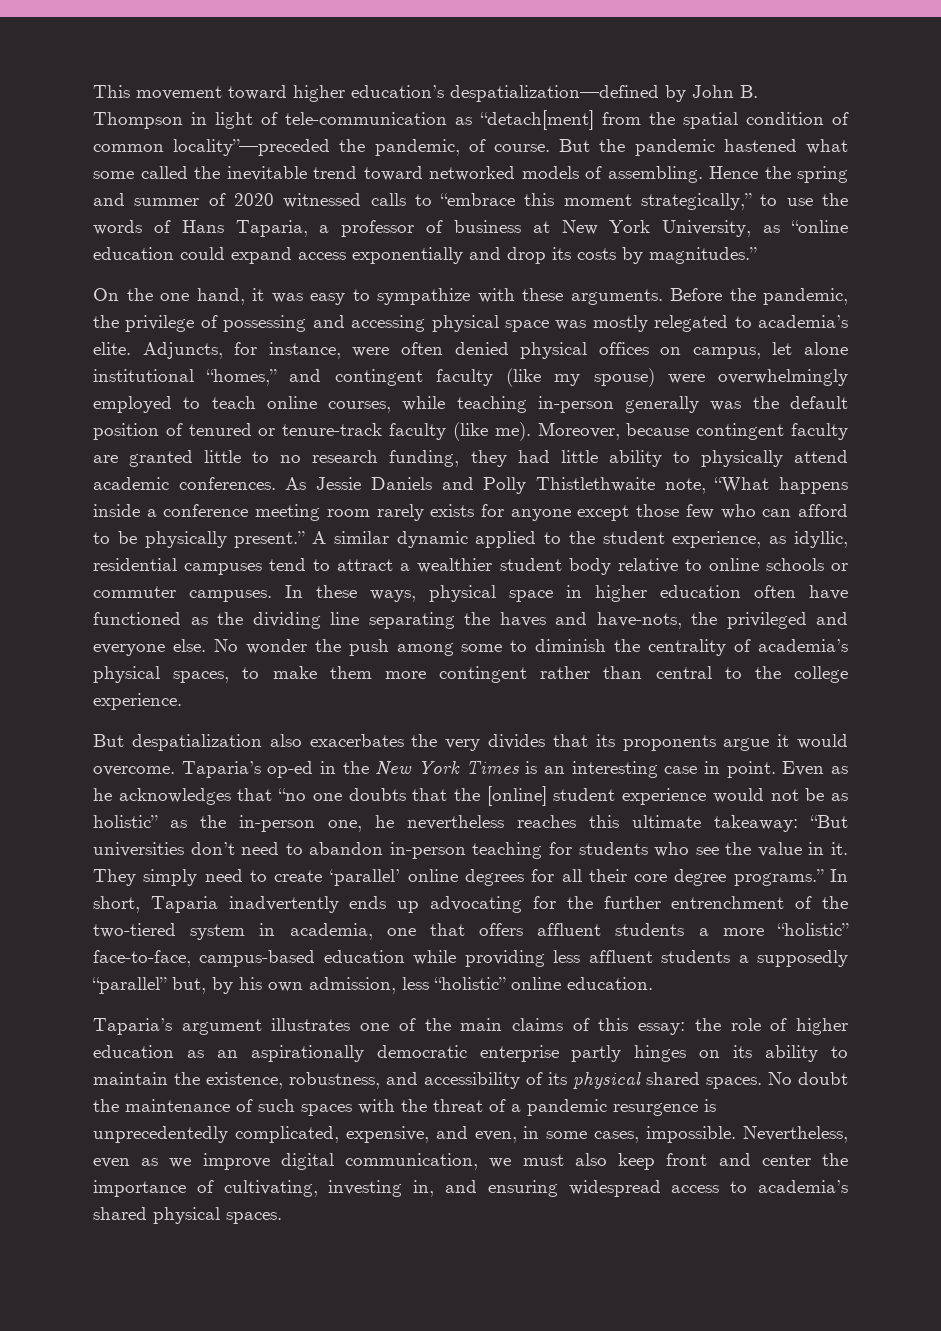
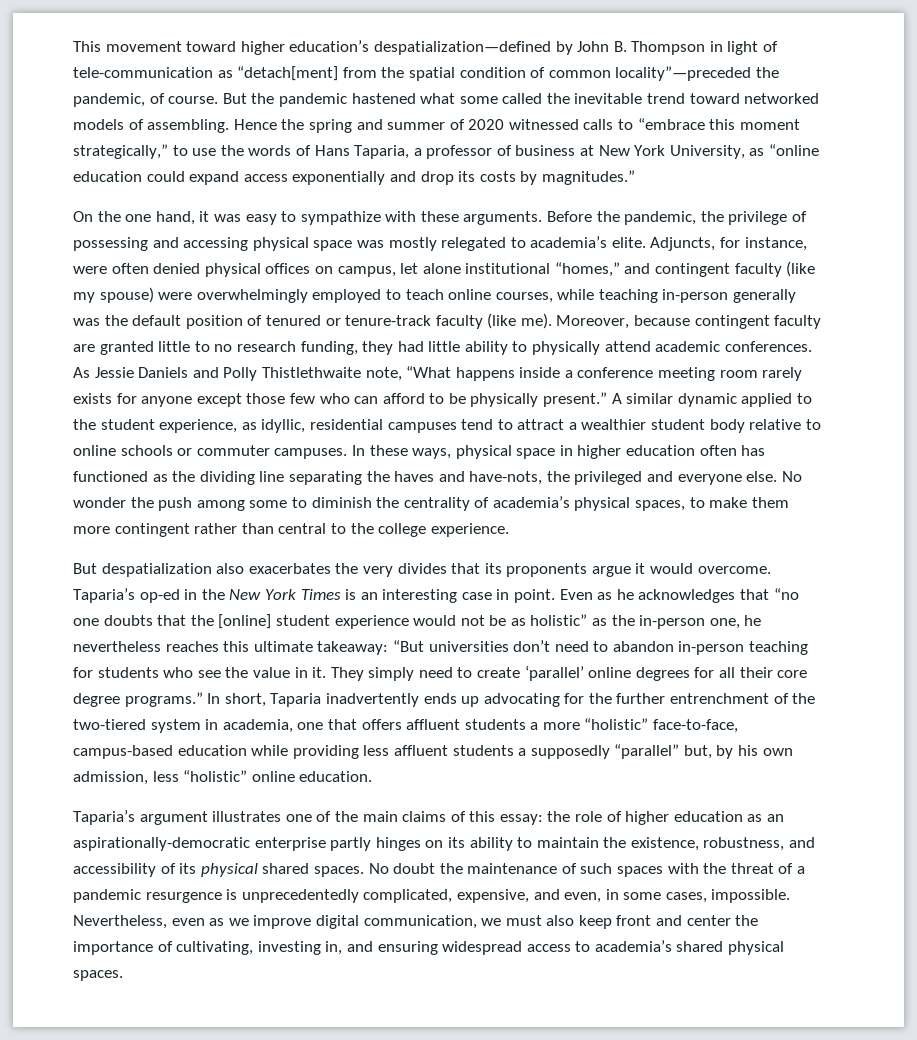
- In these ways, physical space in higher education often have functioned as the dividing line separating the haves and have-nots, the privileged and everyone else.
+ In these ways, physical space in higher education often has functioned as the dividing line separating the haves and have-nots, the privileged and everyone else.
- Taparia’s argument illustrates one of the main claims of this essay: the role of higher education as an aspirationally democratic enterprise partly hinges on its ability to maintain the existence, robustness, and accessibility of its physical shared spaces.
+ Taparia’s argument illustrates one of the main claims of this essay: the role of higher education as an aspirationally-democratic enterprise partly hinges on its ability to maintain the existence, robustness, and accessibility of its physical shared spaces.

